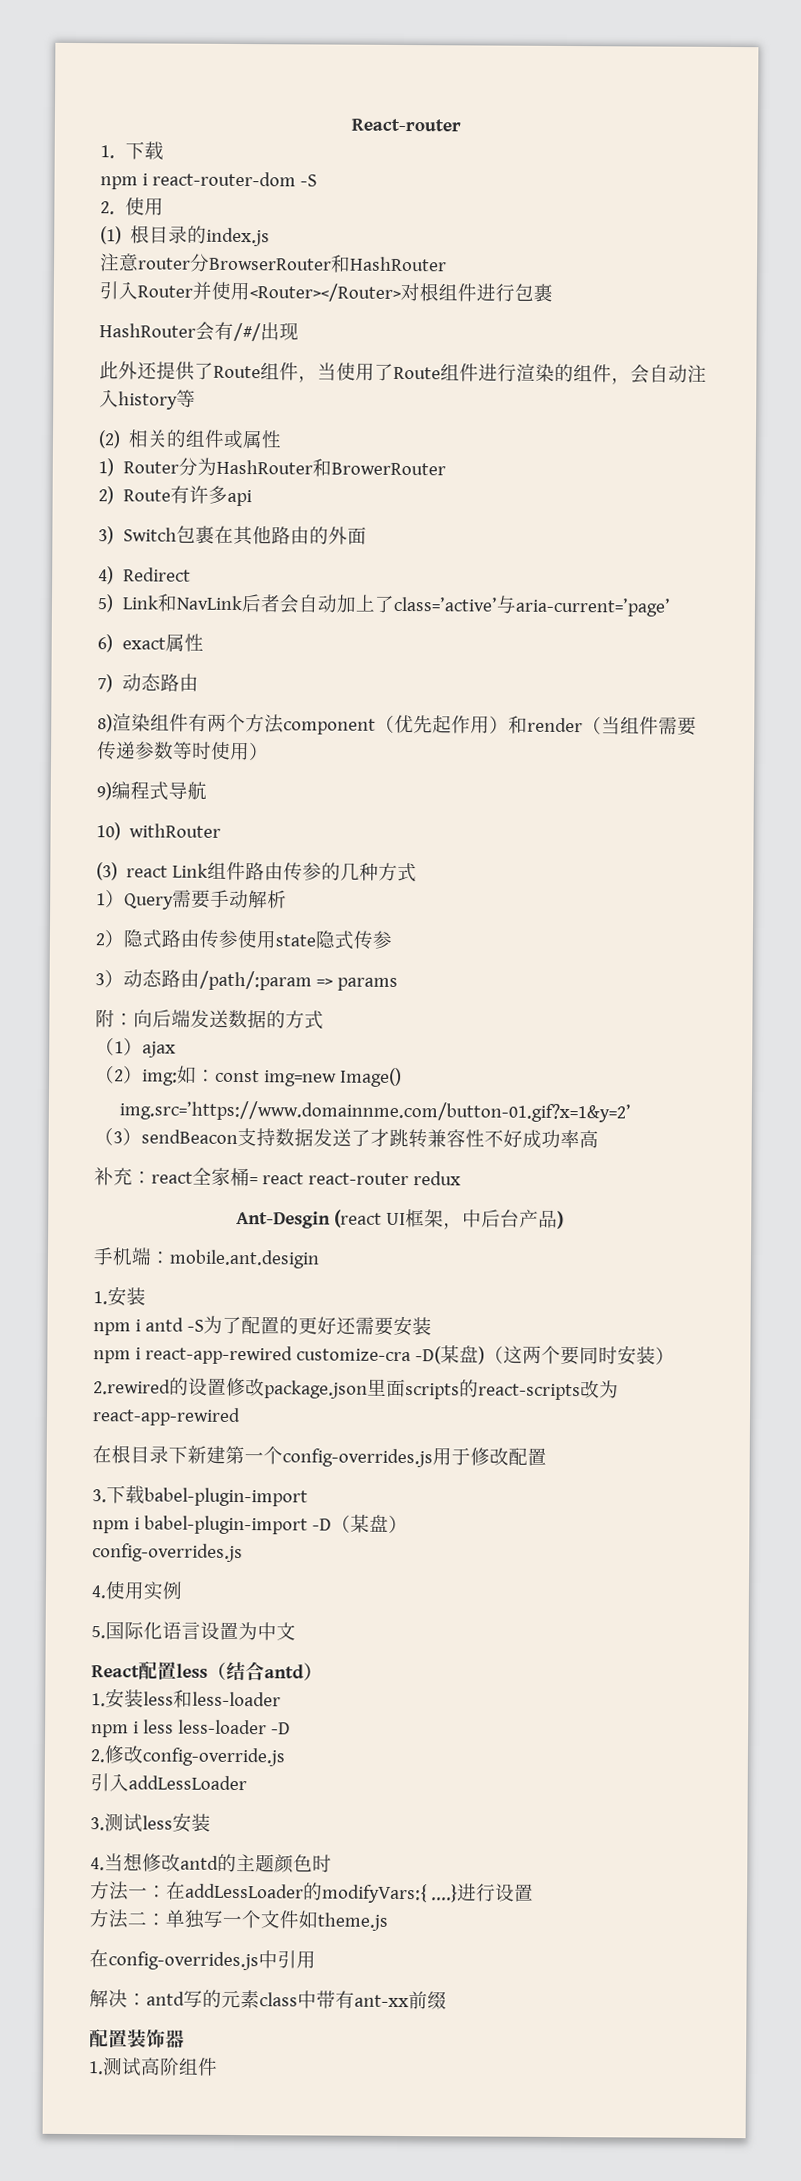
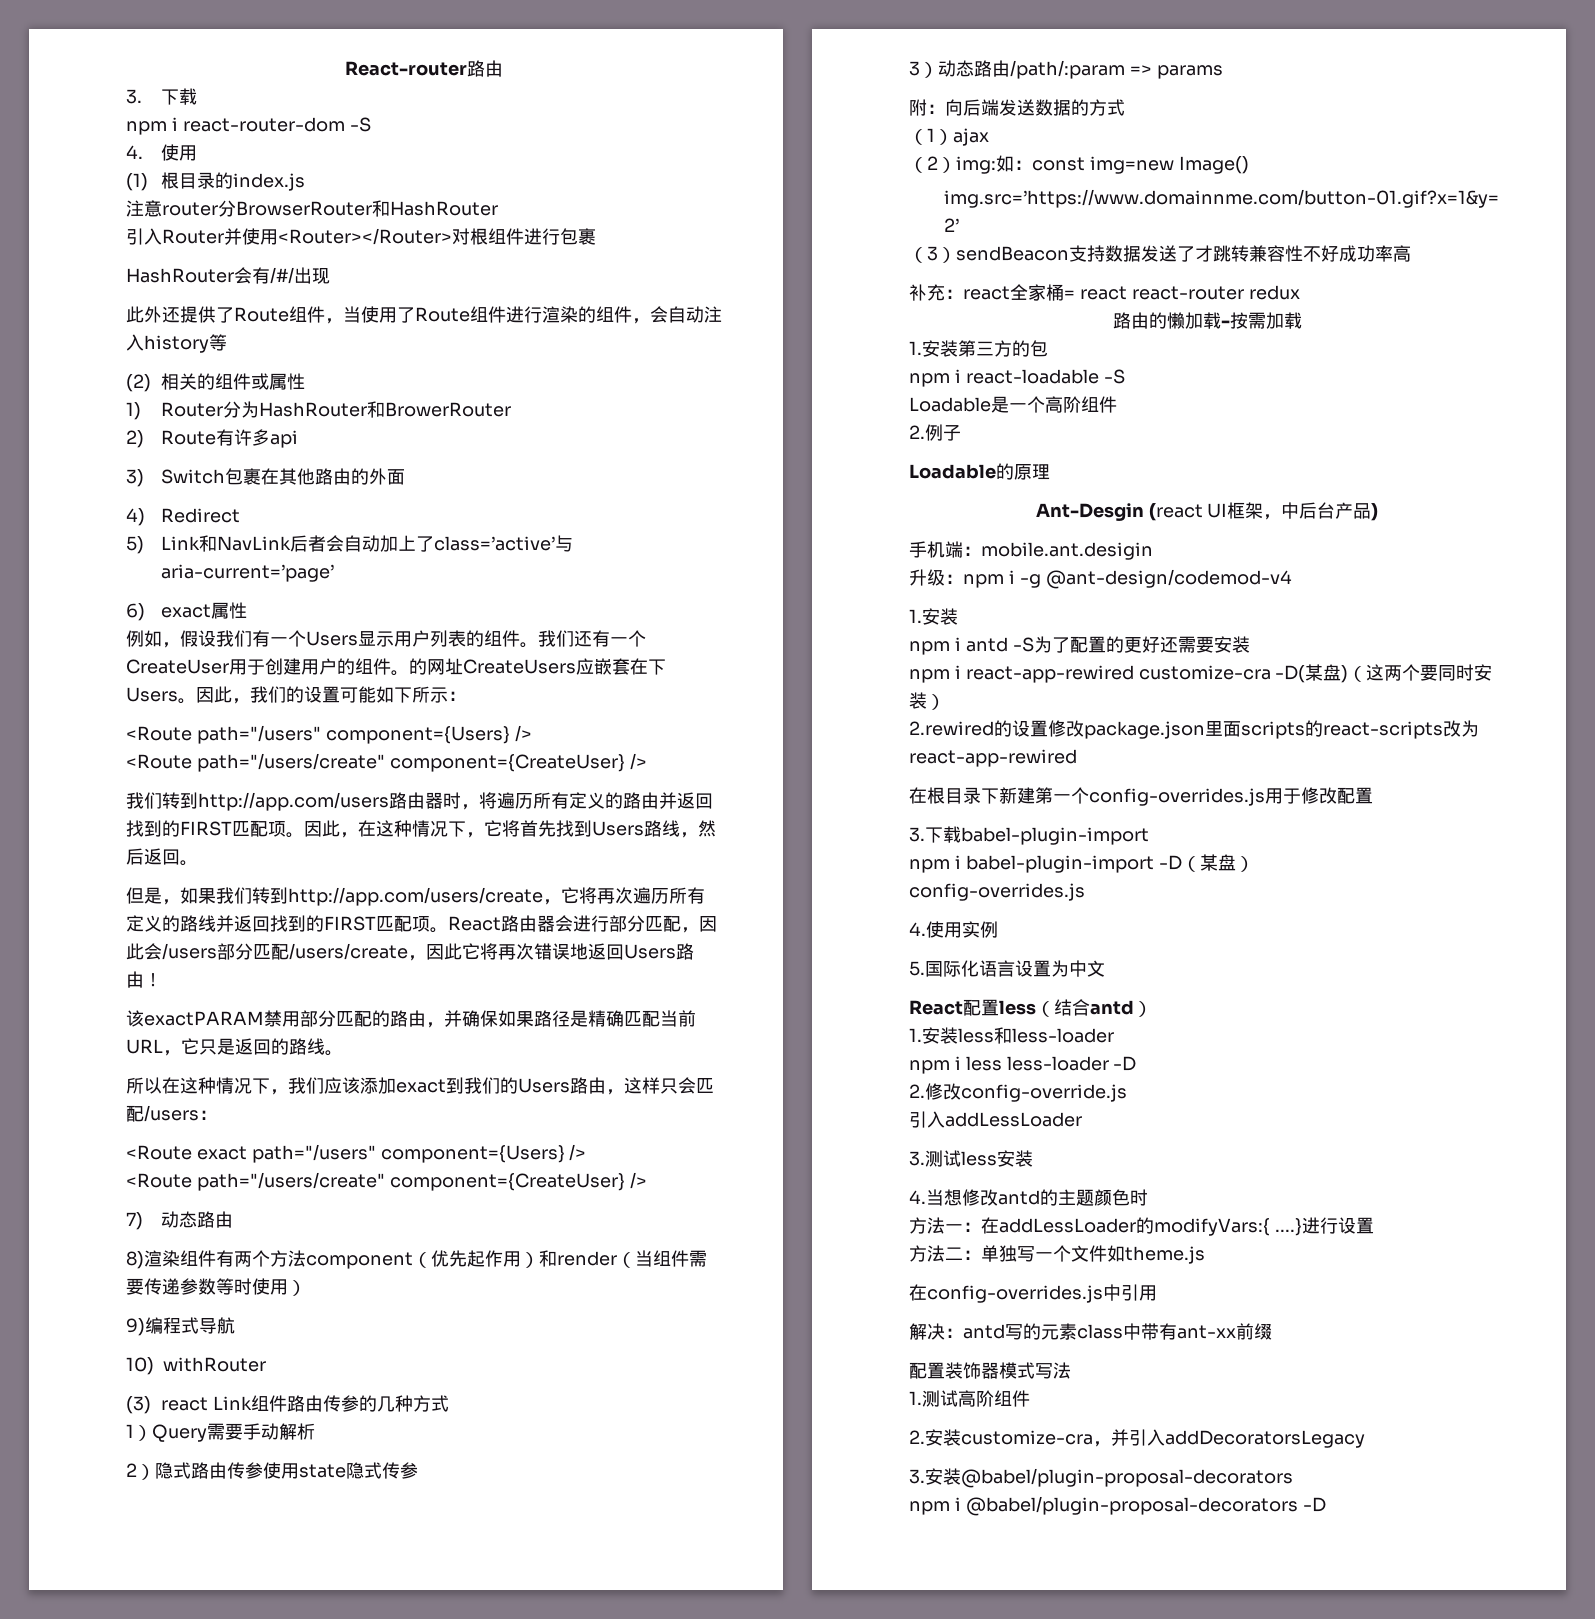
- React-router
- 1.下载
+ React-router路由
+ 3.下载
  npm i react-router-dom -S
- 2.使用
+ 4.使用
+ 例如，假设我们有一个Users显示用户列表的组件。我们还有一个CreateUser用于创建用户的组件。的网址CreateUsers应嵌套在下Users。因此，我们的设置可能如下所示：
+ <Route path="/users" component={Users} />
+ <Route path="/users/create" component={CreateUser} />
+ 我们转到http://app.com/users路由器时，将遍历所有定义的路由并返回找到的FIRST匹配项。因此，在这种情况下，它将首先找到Users路线，然后返回。
+ 但是，如果我们转到http://app.com/users/create，它将再次遍历所有定义的路线并返回找到的FIRST匹配项。React路由器会进行部分匹配，因此会/users部分匹配/users/create，因此它将再次错误地返回Users路由！
+ 该exactPARAM禁用部分匹配的路由，并确保如果路径是精确匹配当前URL，它只是返回的路线。
+ 所以在这种情况下，我们应该添加exact到我们的Users路由，这样只会匹配/users：
+ <Route exact path="/users" component={Users} />
+ <Route path="/users/create" component={CreateUser} />
+ 路由的懒加载-按需加载
+ 1.安装第三方的包
+ npm i react-loadable -S
+ Loadable是一个高阶组件
+ 2.例子
+ Loadable的原理
+ 升级：npm i -g @ant-design/codemod-v4
- 配置装饰器
+ 配置装饰器模式写法
+ 2.安装customize-cra，并引入addDecoratorsLegacy
+ 3.安装@babel/plugin-proposal-decorators
+ npm i @babel/plugin-proposal-decorators -D

